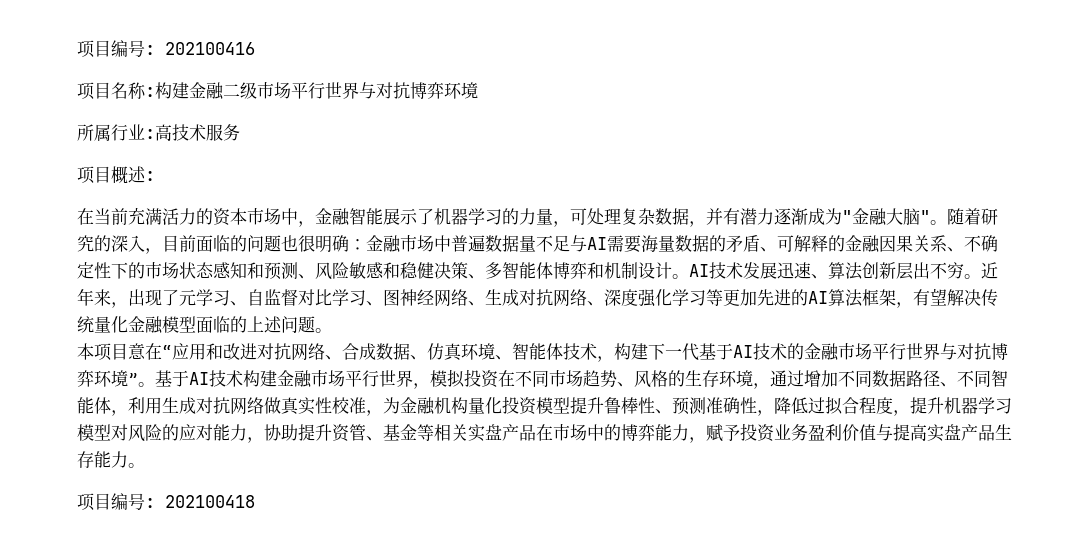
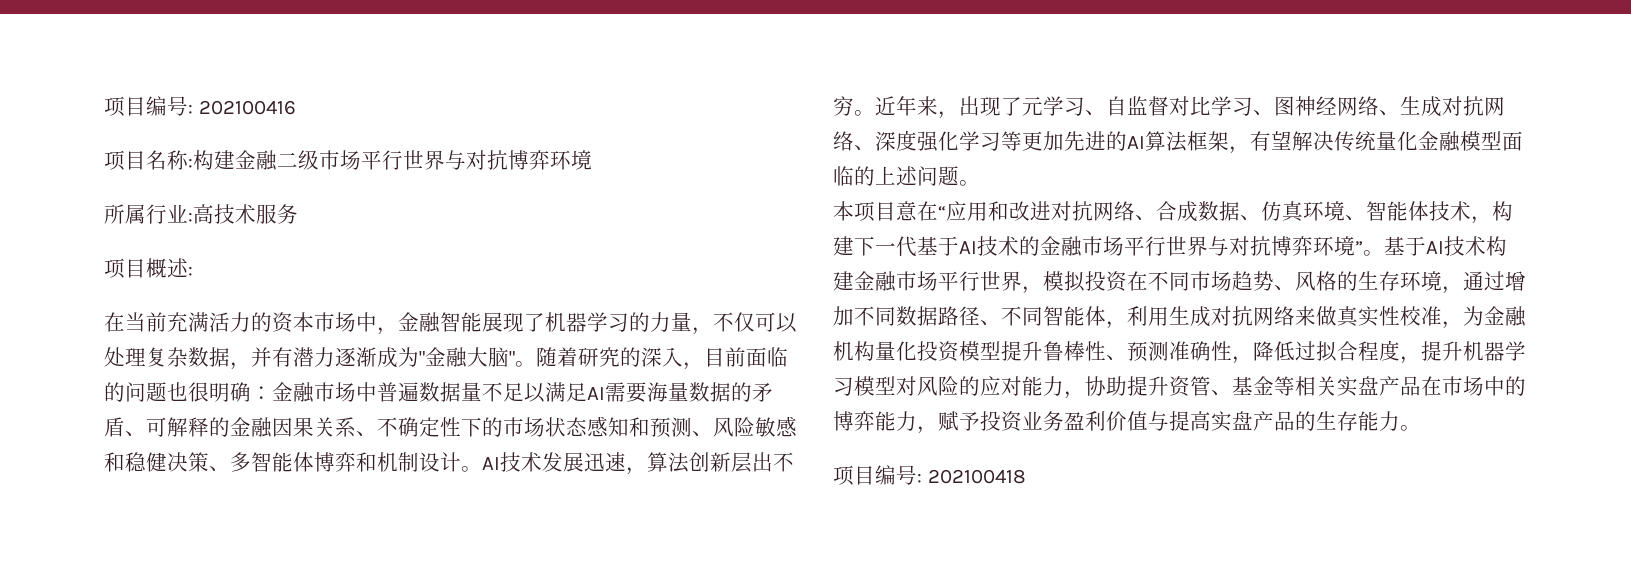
- 在当前充满活力的资本市场中，金融智能展示了机器学习的力量，可处理复杂数据，并有潜力逐渐成为"金融大脑"。
+ 在当前充满活力的资本市场中，金融智能展现了机器学习的力量，不仅可以处理复杂数据，并有潜力逐渐成为"金融大脑"。
- 随着研究的深入，目前面临的问题也很明确：金融市场中普遍数据量不足与AI需要海量数据的矛盾、可解释的金融因果关系、不确定性下的市场状态感知和预测、风险敏感和稳健决策、多智能体博弈和机制设计。
+ 随着研究的深入，目前面临的问题也很明确：金融市场中普遍数据量不足以满足AI需要海量数据的矛盾、可解释的金融因果关系、不确定性下的市场状态感知和预测、风险敏感和稳健决策、多智能体博弈和机制设计。
- AI技术发展迅速、算法创新层出不穷。
+ AI技术发展迅速，算法创新层出不穷。
- 基于AI技术构建金融市场平行世界，模拟投资在不同市场趋势、风格的生存环境，通过增加不同数据路径、不同智能体，利用生成对抗网络做真实性校准，为金融机构量化投资模型提升鲁棒性、预测准确性，降低过拟合程度，提升机器学习模型对风险的应对能力，协助提升资管、基金等相关实盘产品在市场中的博弈能力，赋予投资业务盈利价值与提高实盘产品生存能力。
+ 基于AI技术构建金融市场平行世界，模拟投资在不同市场趋势、风格的生存环境，通过增加不同数据路径、不同智能体，利用生成对抗网络来做真实性校准，为金融机构量化投资模型提升鲁棒性、预测准确性，降低过拟合程度，提升机器学习模型对风险的应对能力，协助提升资管、基金等相关实盘产品在市场中的博弈能力，赋予投资业务盈利价值与提高实盘产品的生存能力。

